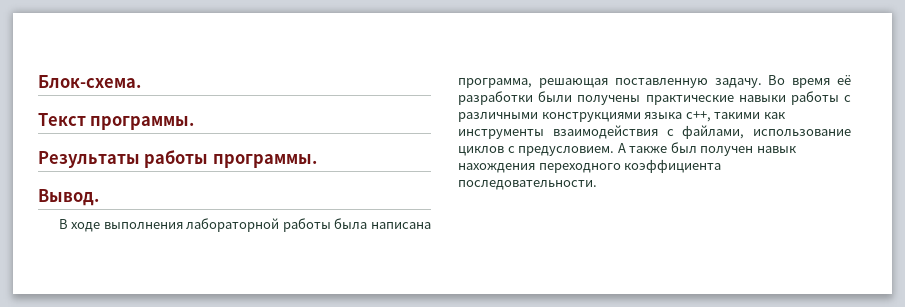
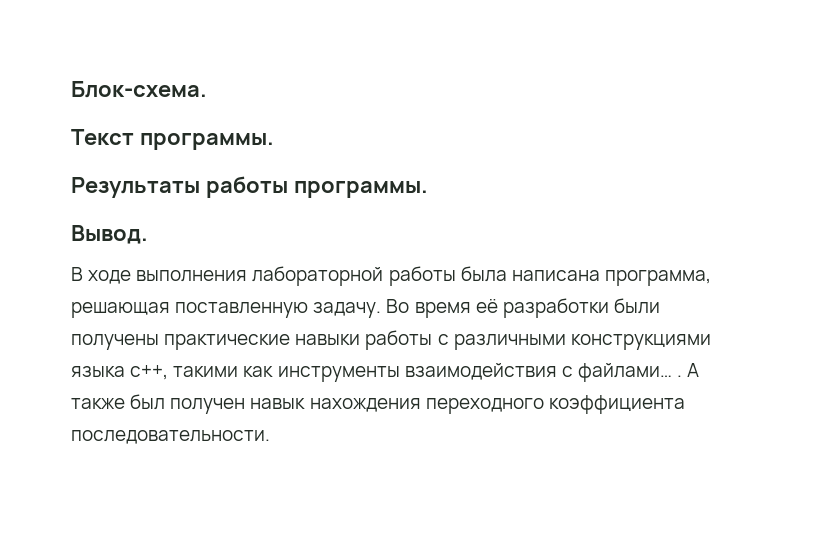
- Во время её разработки были получены практические навыки работы с различными конструкциями языка с++, такими как инструменты взаимодействия с файлами, использование циклов с предусловием.
+ Во время её разработки были получены практические навыки работы с различными конструкциями языка с++, такими как инструменты взаимодействия с файлами… .

